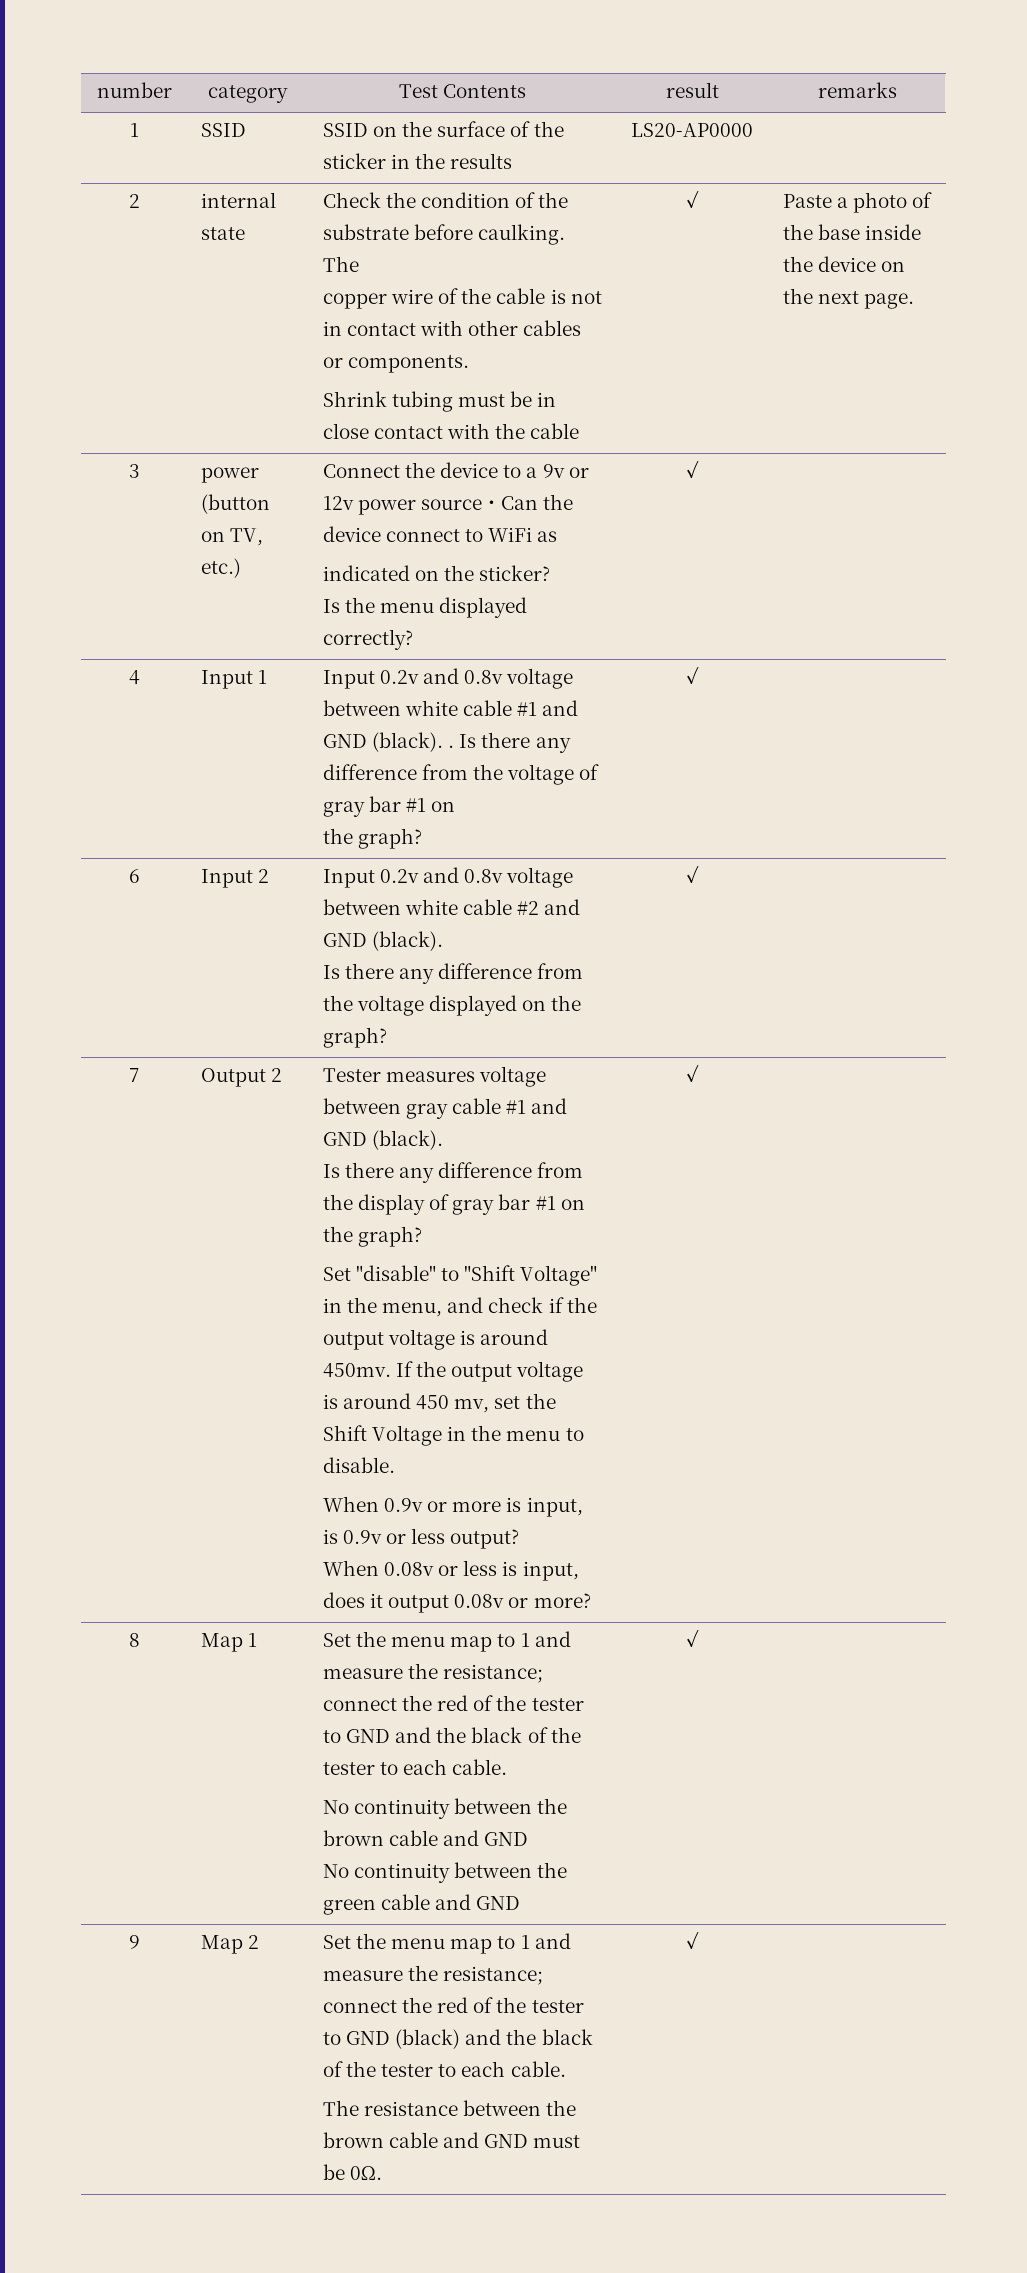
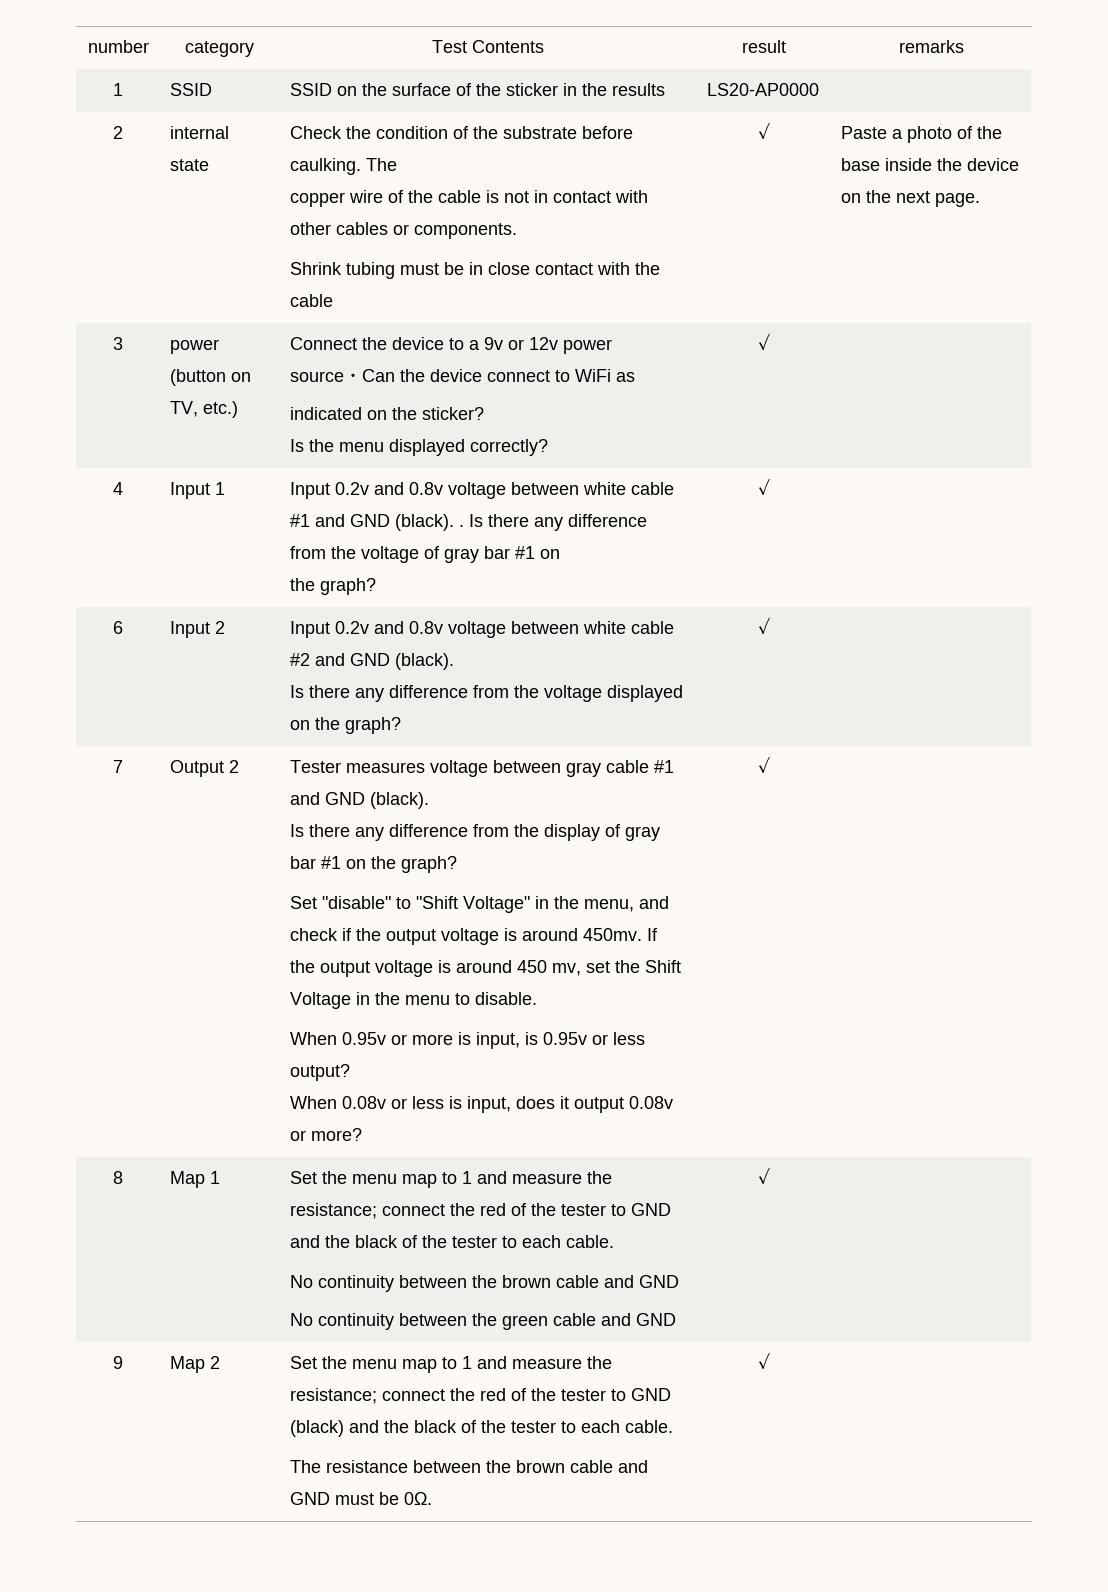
- When 0.9v or more is input, is 0.9v or less output?
+ When 0.95v or more is input, is 0.95v or less output?

